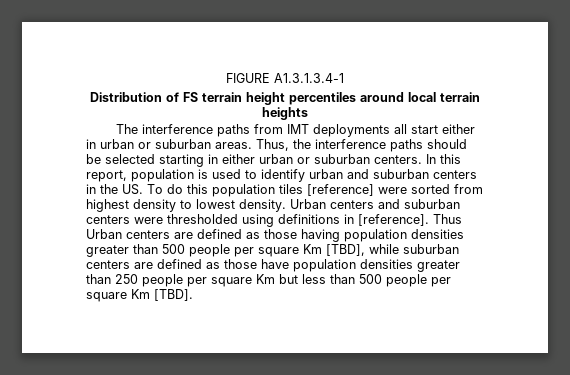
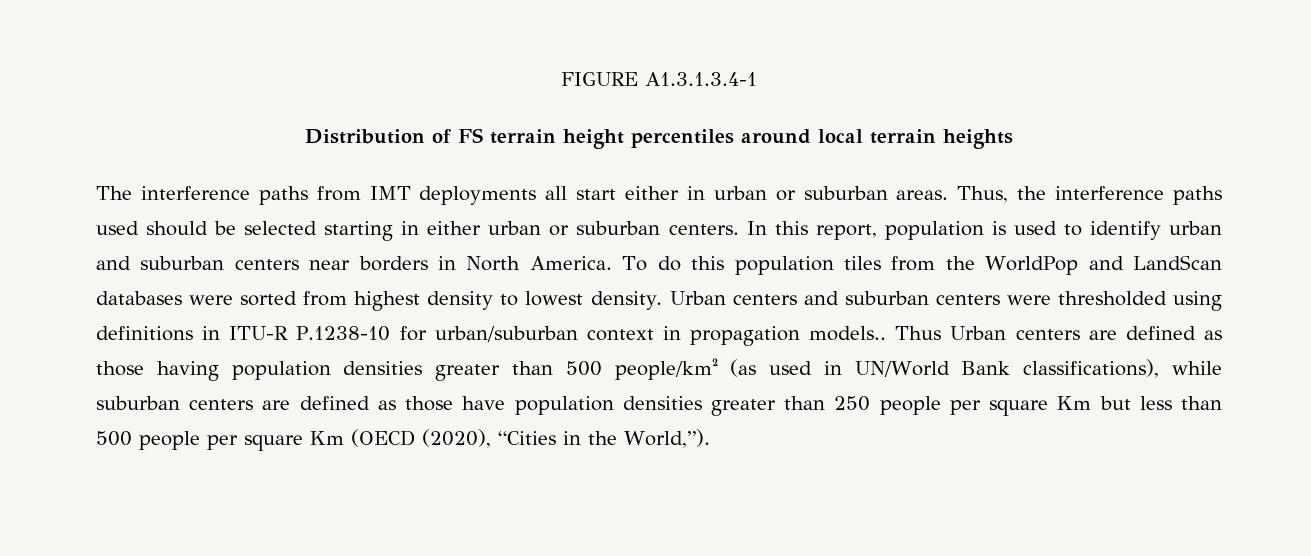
- Thus, the interference paths should be selected starting in either urban or suburban centers.
+ Thus, the interference paths used should be selected starting in either urban or suburban centers.
- In this report, population is used to identify urban and suburban centers in the US. To do this population tiles [reference] were sorted from highest density to lowest density.
+ In this report, population is used to identify urban and suburban centers near borders in North America. To do this population tiles from the WorldPop and LandScan databases were sorted from highest density to lowest density.
- Urban centers and suburban centers were thresholded using definitions in [reference].
+ Urban centers and suburban centers were thresholded using definitions in ITU-R P.1238-10 for urban/suburban context in propagation models..
- Thus Urban centers are defined as those having population densities greater than 500 people per square Km [TBD], while suburban centers are defined as those have population densities greater than 250 people per square Km but less than 500 people per square Km [TBD].
+ Thus Urban centers are defined as those having population densities greater than 500 people/km² (as used in UN/World Bank classifications), while suburban centers are defined as those have population densities greater than 250 people per square Km but less than 500 people per square Km (OECD (2020), “Cities in the World,”).

